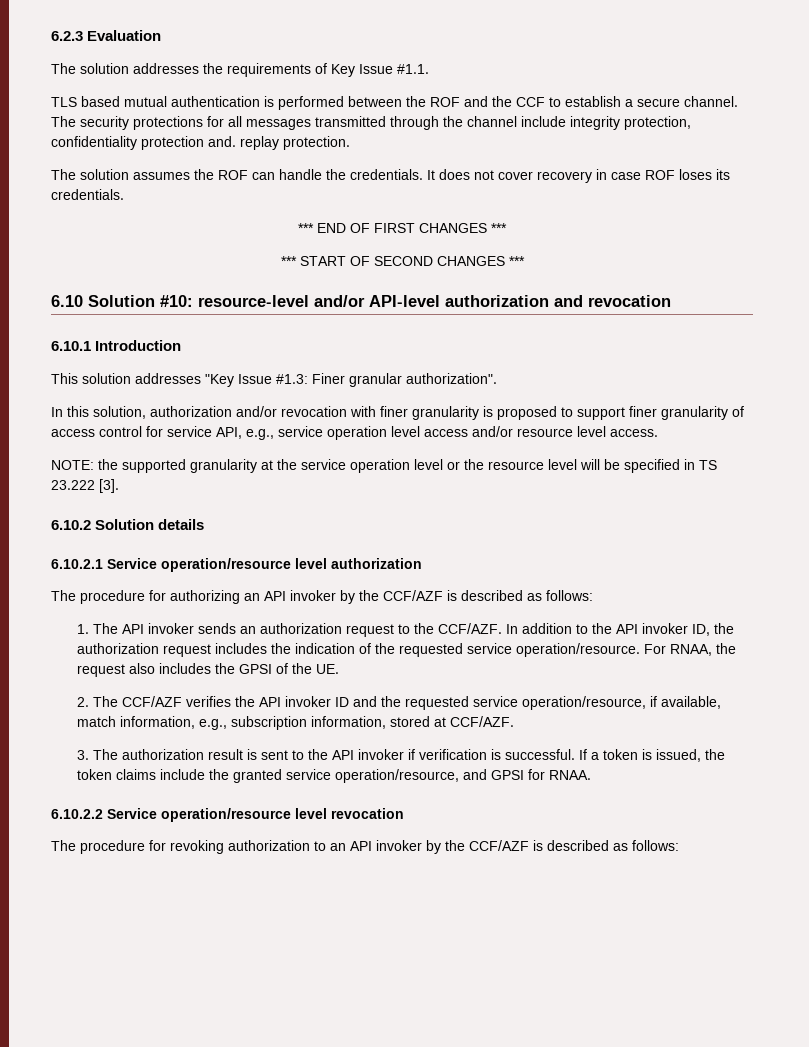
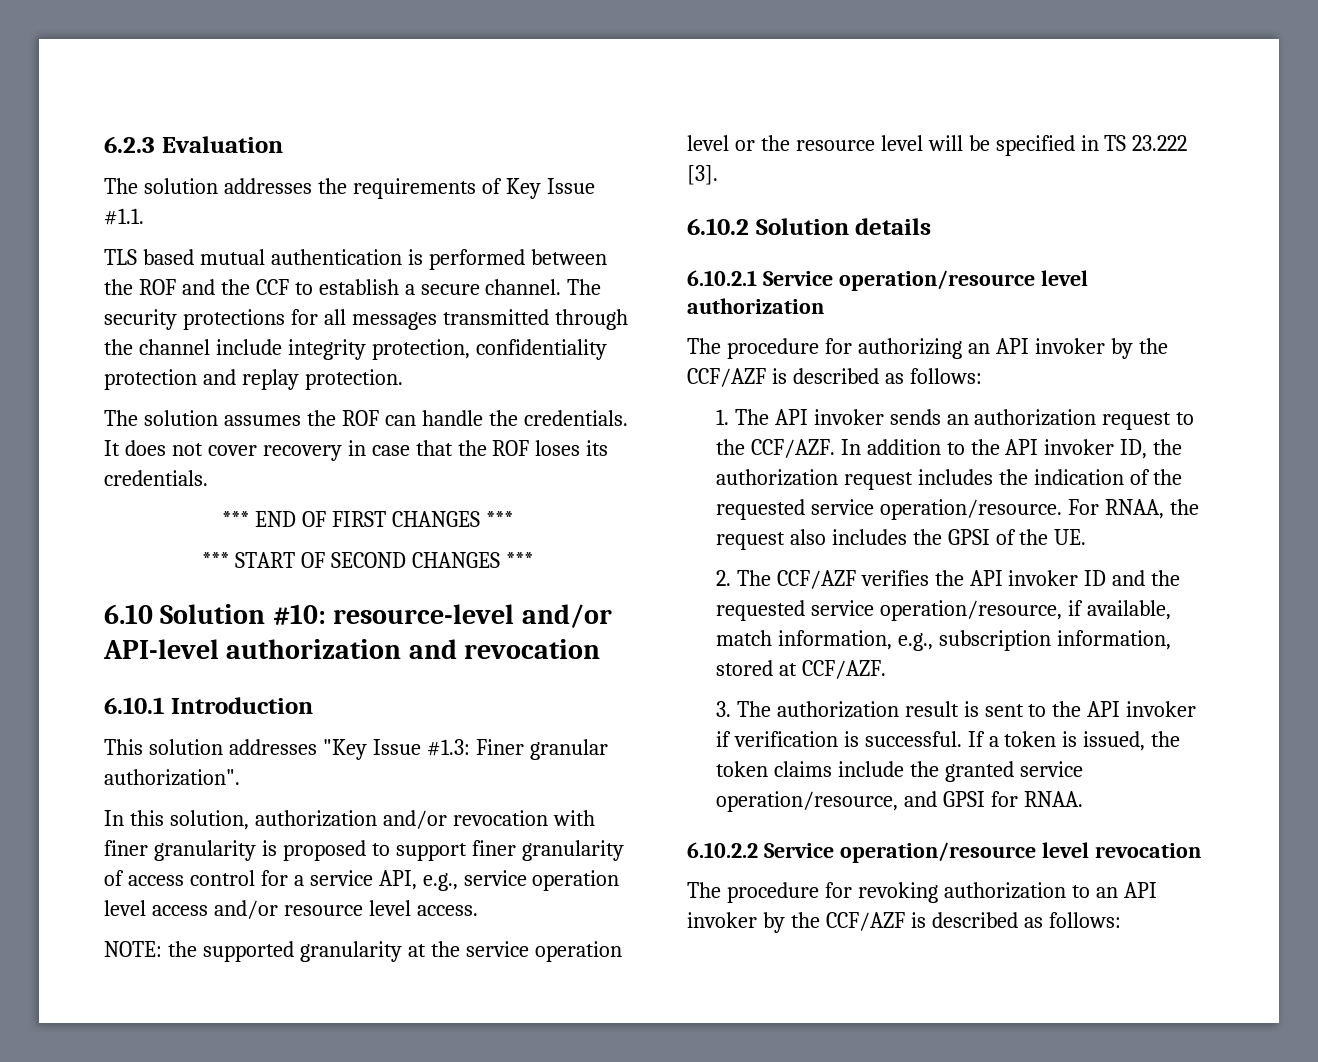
- The security protections for all messages transmitted through the channel include integrity protection, confidentiality protection and. replay protection.
+ The security protections for all messages transmitted through the channel include integrity protection, confidentiality protection and replay protection.
- It does not cover recovery in case ROF loses its credentials.
+ It does not cover recovery in case that the ROF loses its credentials.
- In this solution, authorization and/or revocation with finer granularity is proposed to support finer granularity of access control for service API, e.g., service operation level access and/or resource level access.
+ In this solution, authorization and/or revocation with finer granularity is proposed to support finer granularity of access control for a service API, e.g., service operation level access and/or resource level access.

